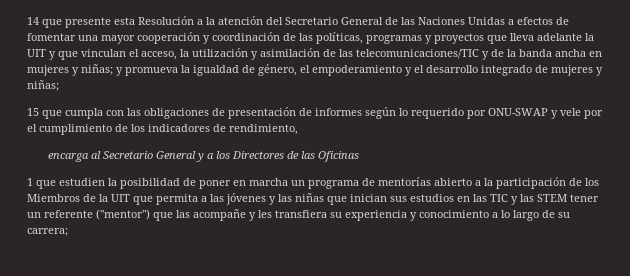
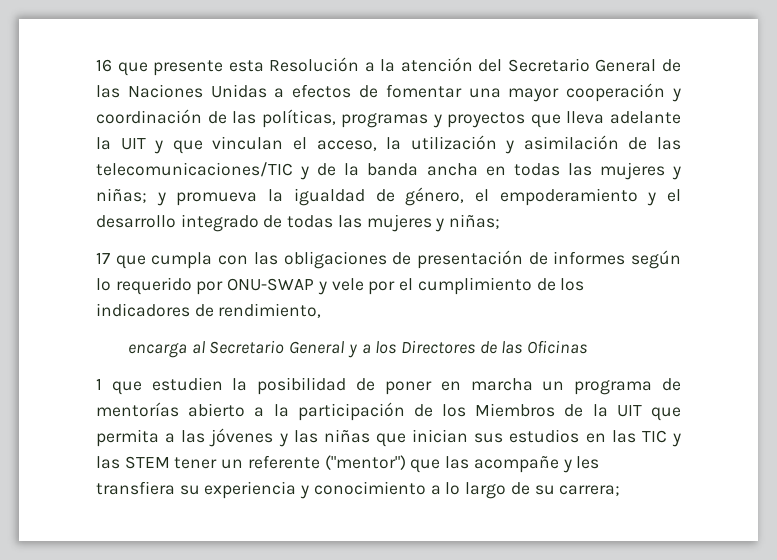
- 14 que presente esta Resolución a la atención del Secretario General de las Naciones Unidas a efectos de fomentar una mayor cooperación y coordinación de las políticas, programas y proyectos que lleva adelante la UIT y que vinculan el acceso, la utilización y asimilación de las telecomunicaciones/TIC y de la banda ancha en mujeres y niñas;
+ 16 que presente esta Resolución a la atención del Secretario General de las Naciones Unidas a efectos de fomentar una mayor cooperación y coordinación de las políticas, programas y proyectos que lleva adelante la UIT y que vinculan el acceso, la utilización y asimilación de las telecomunicaciones/TIC y de la banda ancha en todas las mujeres y niñas;
- y promueva la igualdad de género, el empoderamiento y el desarrollo integrado de mujeres y niñas;
+ y promueva la igualdad de género, el empoderamiento y el desarrollo integrado de todas las mujeres y niñas;
- 15 que cumpla con las obligaciones de presentación de informes según lo requerido por ONU-SWAP y vele por el cumplimiento de los indicadores de rendimiento,
+ 17 que cumpla con las obligaciones de presentación de informes según lo requerido por ONU-SWAP y vele por el cumplimiento de los indicadores de rendimiento,

